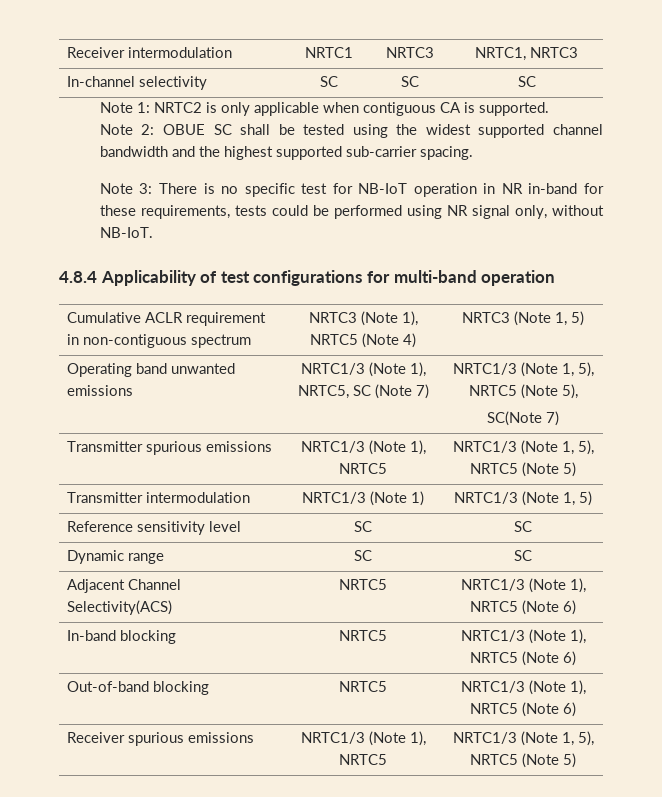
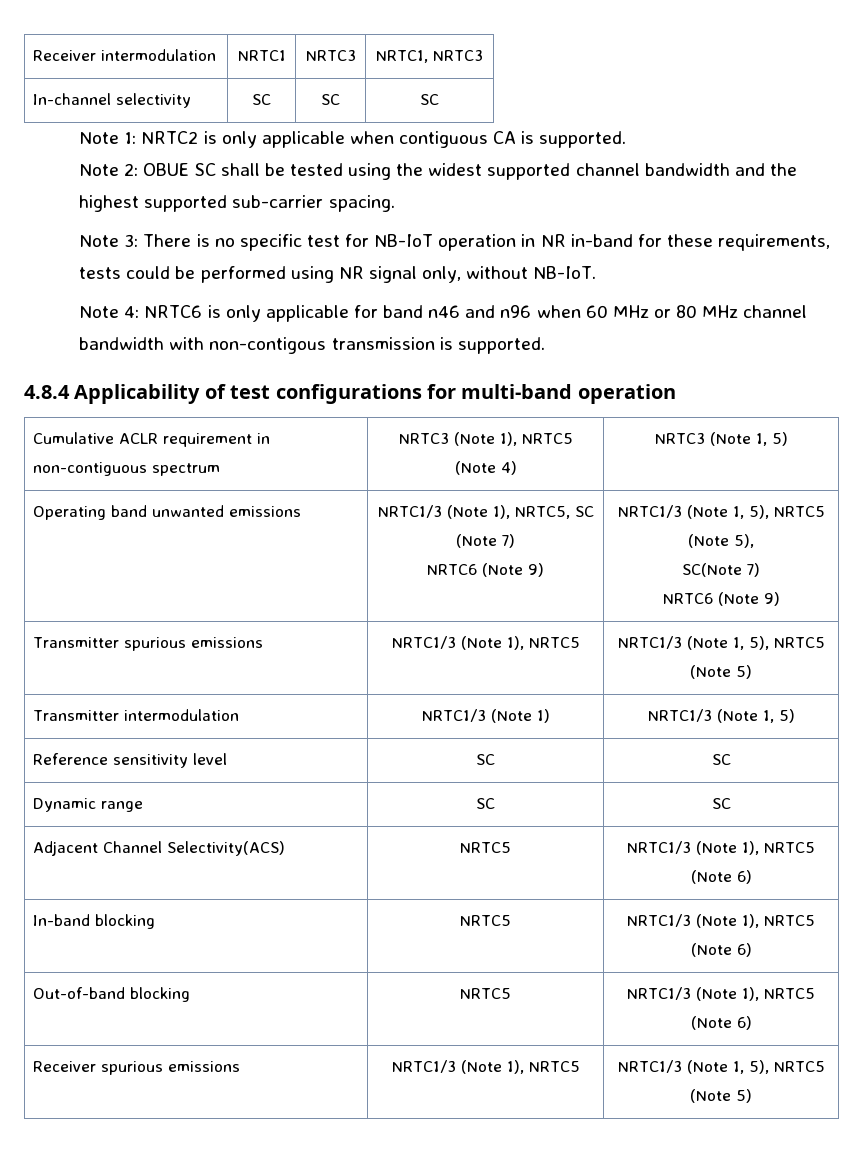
+ Note 4: NRTC6 is only applicable for band n46 and n96 when 60 MHz or 80 MHz channel bandwidth with non-contigous transmission is supported.
- Operating band unwanted emissions | NRTC1/3 (Note 1), NRTC5, SC (Note 7) | NRTC1/3 (Note 1, 5), NRTC5 (Note 5),
+ Operating band unwanted emissions | NRTC1/3 (Note 1), NRTC5, SC (Note 7)
+ NRTC6 (Note 9) | NRTC1/3 (Note 1, 5), NRTC5 (Note 5),
  SC(Note 7)
+ NRTC6 (Note 9)

